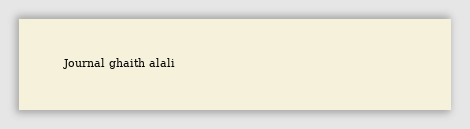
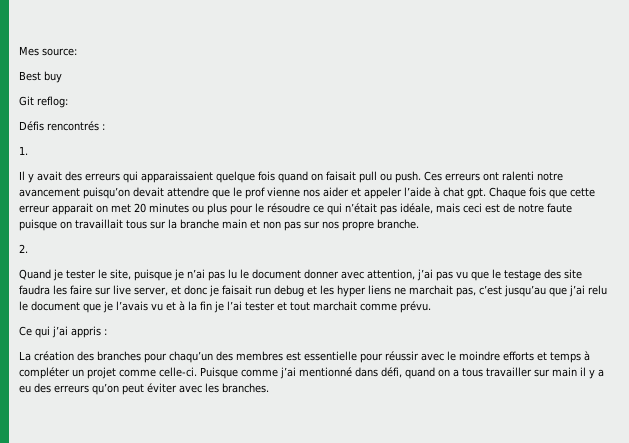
- Journal ghaith alali
+ Mes source:
+ Best buy
+ Git reflog:
+ Défis rencontrés :
+ 1.
+ Il y avait des erreurs qui apparaissaient quelque fois quand on faisait pull ou push. Ces erreurs ont ralenti notre avancement puisqu’on devait attendre que le prof vienne nos aider et appeler l’aide à chat gpt. Chaque fois que cette erreur apparait on met 20 minutes ou plus pour le résoudre ce qui n’était pas idéale, mais ceci est de notre faute puisque on travaillait tous sur la branche main et non pas sur nos propre branche.
+ 2.
+ Quand je tester le site, puisque je n’ai pas lu le document donner avec attention, j’ai pas vu que le testage des site faudra les faire sur live server, et donc je faisait run debug et les hyper liens ne marchait pas, c’est jusqu’au que j’ai relu le document que je l’avais vu et à la fin je l’ai tester et tout marchait comme prévu.
+ Ce qui j’ai appris :
+ La création des branches pour chaqu’un des membres est essentielle pour réussir avec le moindre efforts et temps à compléter un projet comme celle-ci. Puisque comme j’ai mentionné dans défi, quand on a tous travailler sur main il y a eu des erreurs qu’on peut éviter avec les branches.

